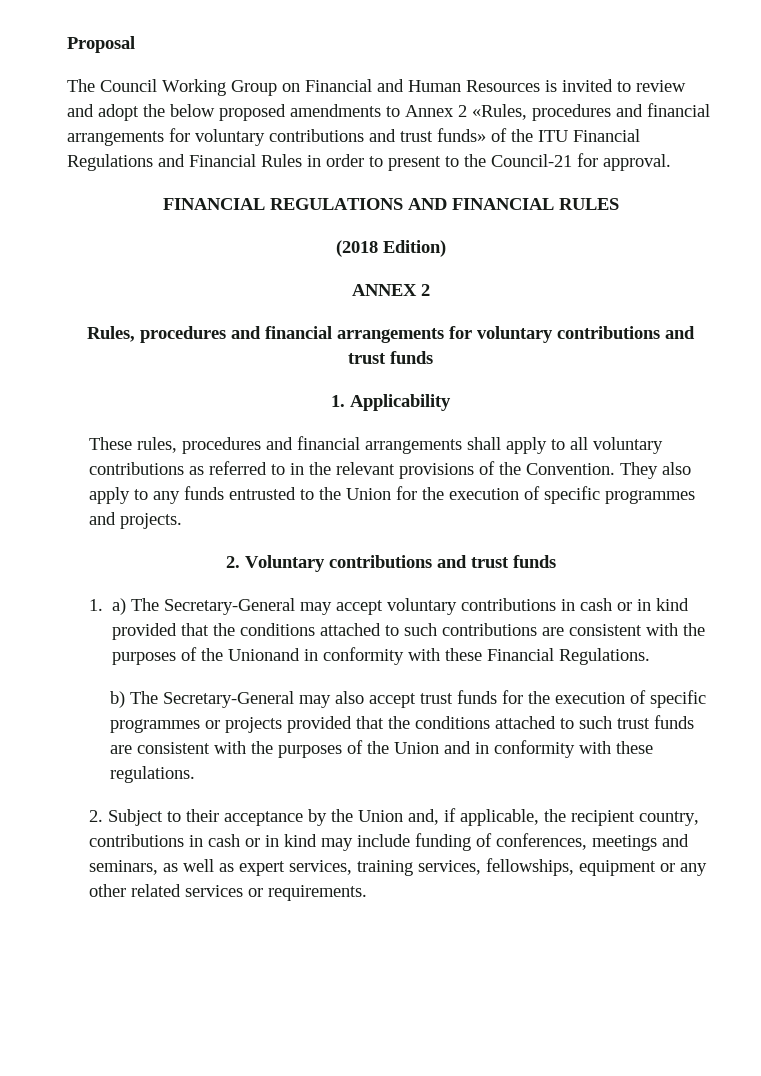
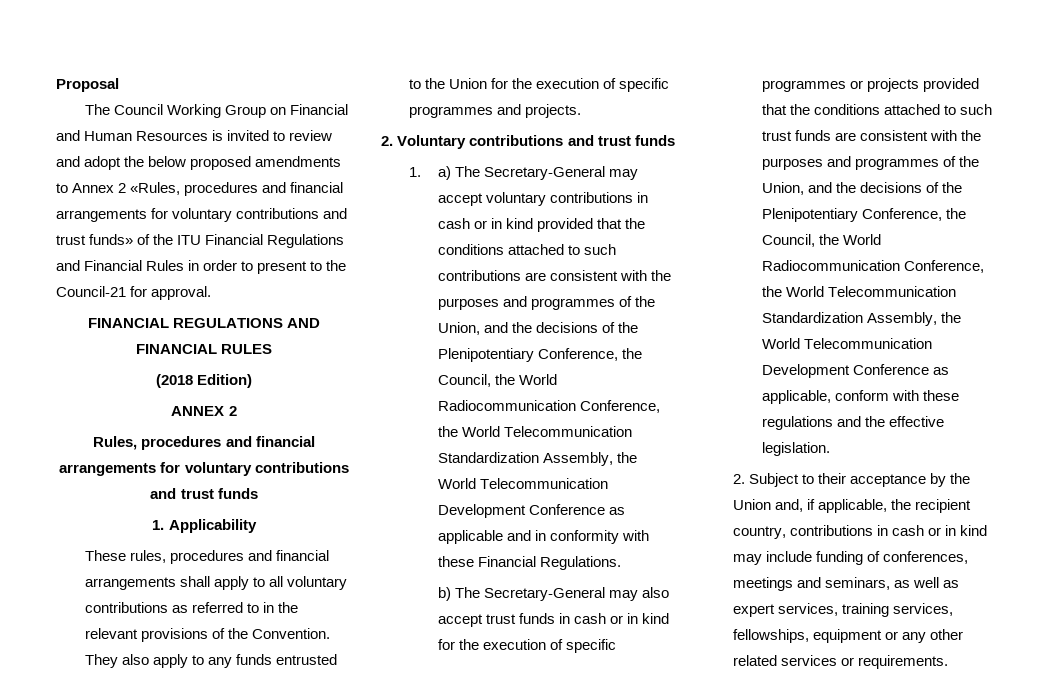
- 1. a) The Secretary-General may accept voluntary contributions in cash or in kind provided that the conditions attached to such contributions are consistent with the purposes of the Unionand in conformity with these Financial Regulations.
+ 1. a) The Secretary-General may accept voluntary contributions in cash or in kind provided that the conditions attached to such contributions are consistent with the purposes and programmes of the Union, and the decisions of the Plenipotentiary Conference, the Council, the World Radiocommunication Conference, the World Telecommunication Standardization Assembly, the World Telecommunication Development Conference as applicable and in conformity with these Financial Regulations.
- b) The Secretary-General may also accept trust funds for the execution of specific programmes or projects provided that the conditions attached to such trust funds are consistent with the purposes of the Union and in conformity with these regulations.
+ b) The Secretary-General may also accept trust funds in cash or in kind for the execution of specific programmes or projects provided that the conditions attached to such trust funds are consistent with the purposes and programmes of the Union, and the decisions of the Plenipotentiary Conference, the Council, the World Radiocommunication Conference, the World Telecommunication Standardization Assembly, the World Telecommunication Development Conference as applicable, conform with these regulations and the effective legislation.

